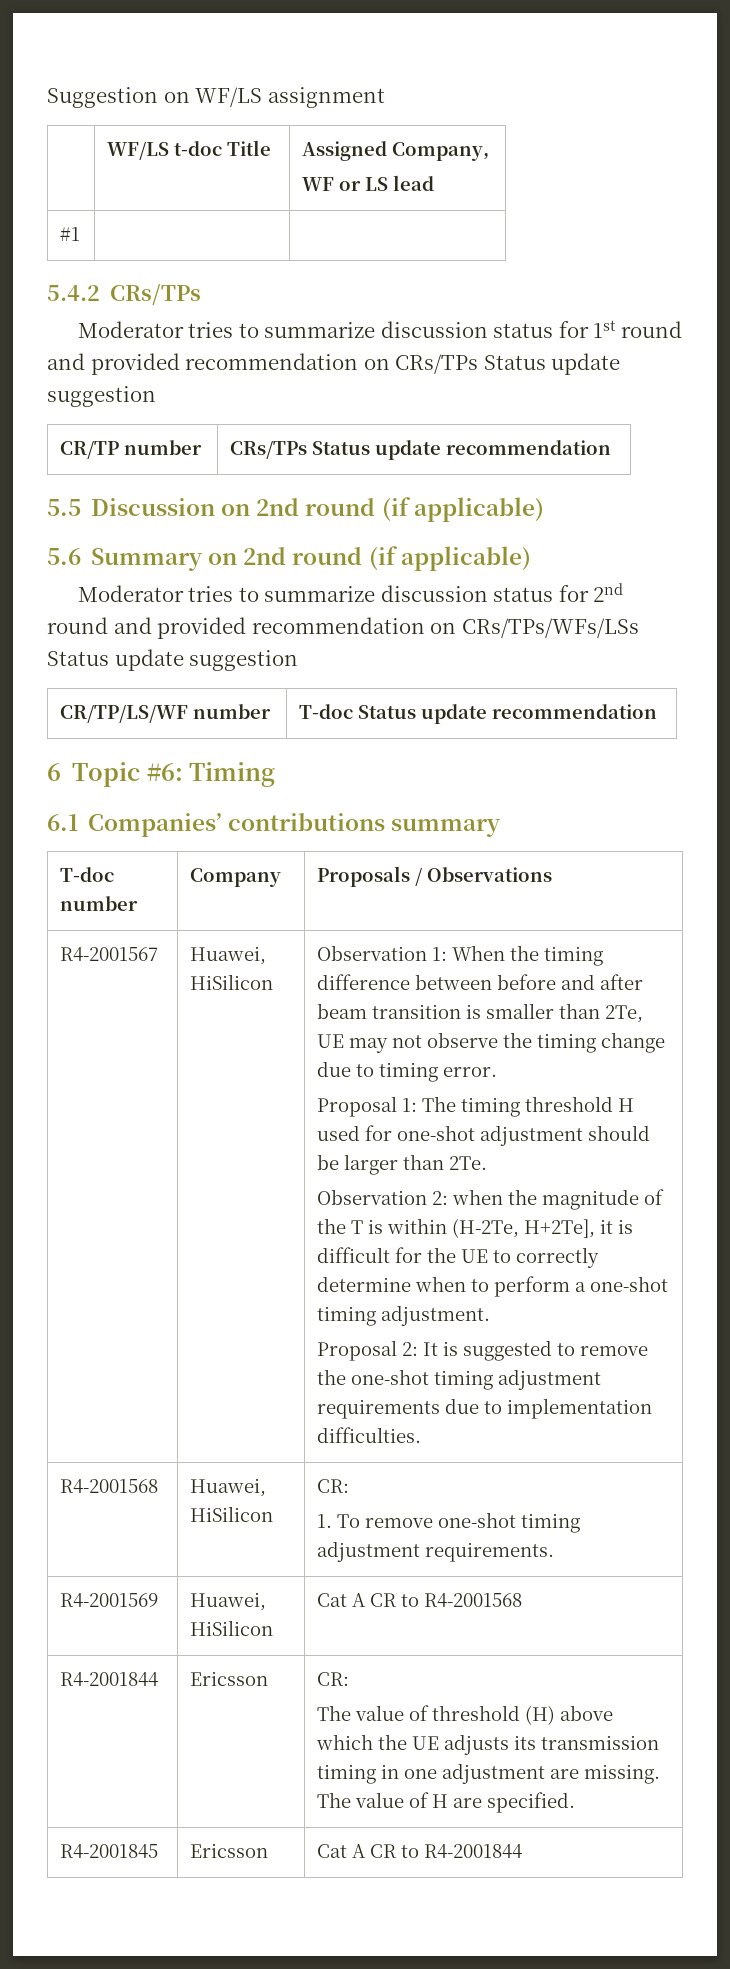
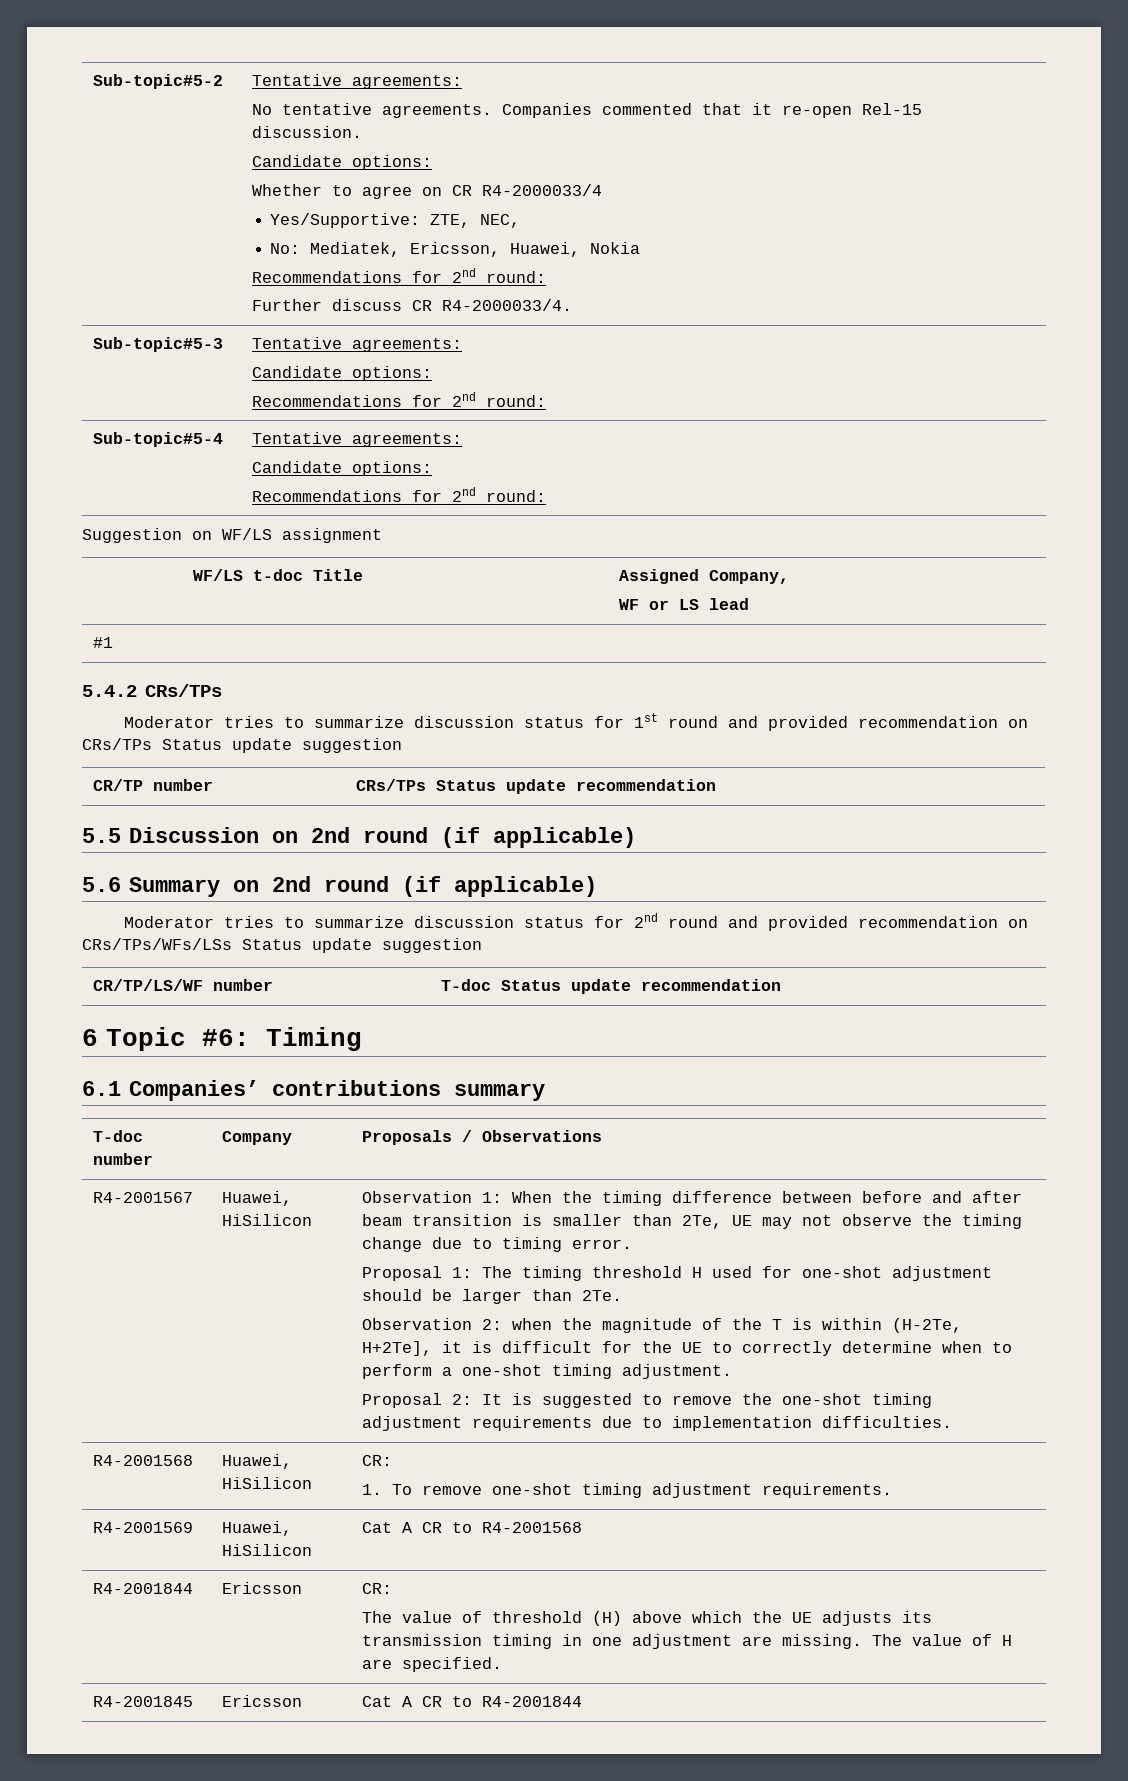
+ Sub-topic#5-2 | Tentative agreements:
+ No tentative agreements. Companies commented that it re-open Rel-15 discussion.
+ Candidate options:
+ Whether to agree on CR R4-2000033/4
+ Yes/Supportive: ZTE, NEC,
+ No: Mediatek, Ericsson, Huawei, Nokia
+ Recommendations for 2nd round:
+ Further discuss CR R4-2000033/4.
+ Sub-topic#5-3 | Tentative agreements:
+ Candidate options:
+ Recommendations for 2nd round:
+ Sub-topic#5-4 | Tentative agreements:
+ Candidate options:
+ Recommendations for 2nd round:

